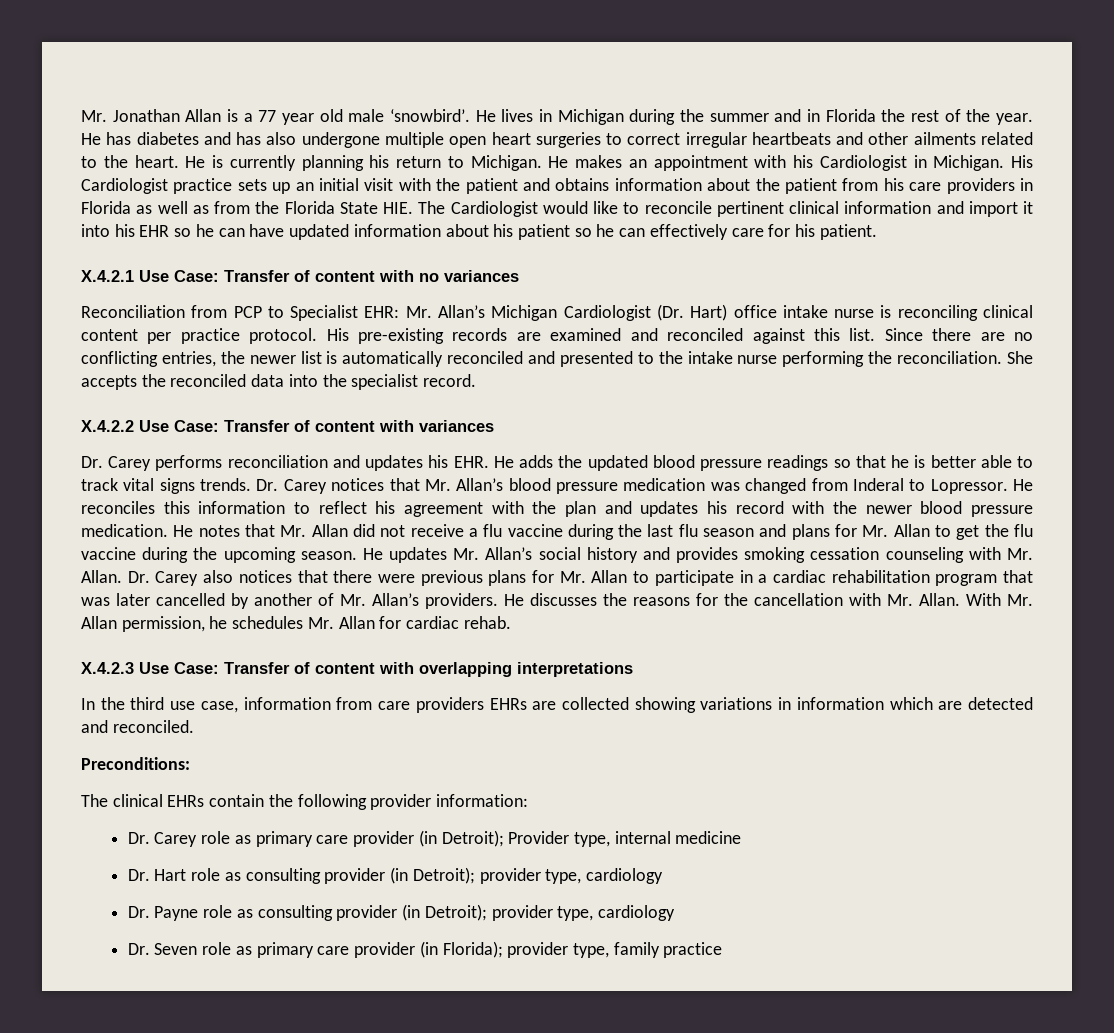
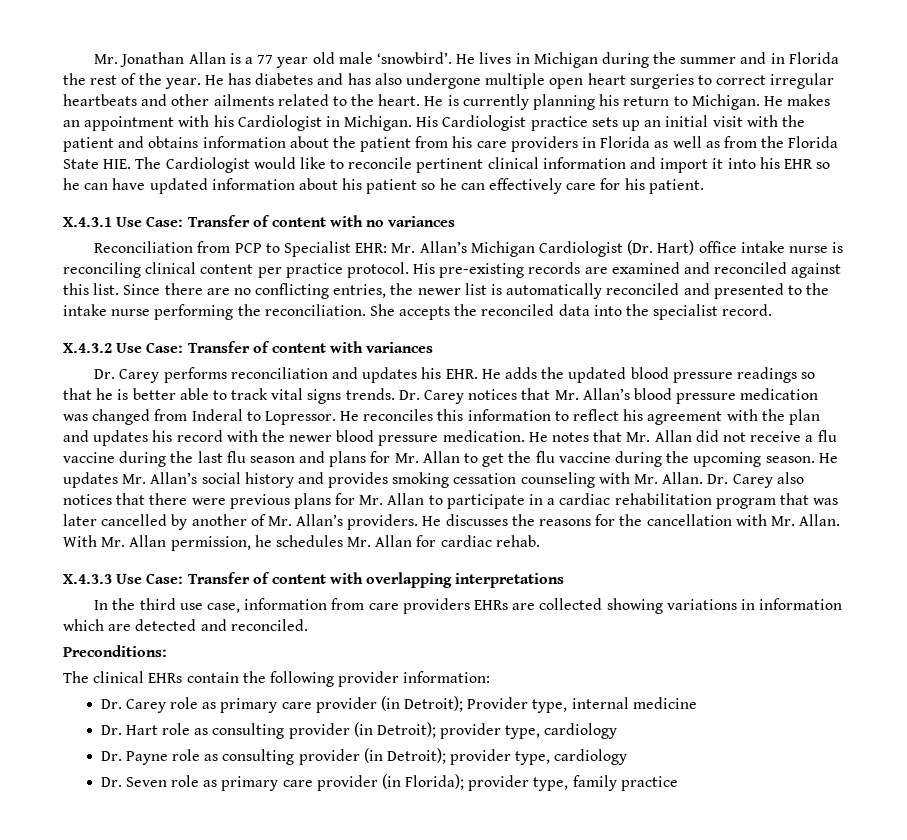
- X.4.2.1 Use Case: Transfer of content with no variances
+ X.4.3.1 Use Case: Transfer of content with no variances
- X.4.2.2 Use Case: Transfer of content with variances
+ X.4.3.2 Use Case: Transfer of content with variances
- X.4.2.3 Use Case: Transfer of content with overlapping interpretations
+ X.4.3.3 Use Case: Transfer of content with overlapping interpretations

